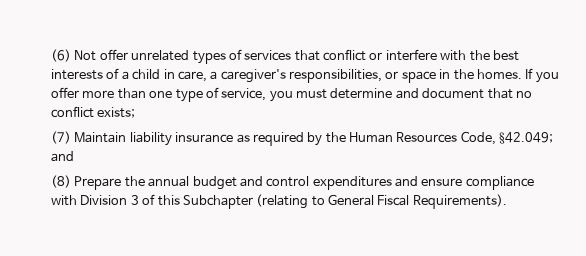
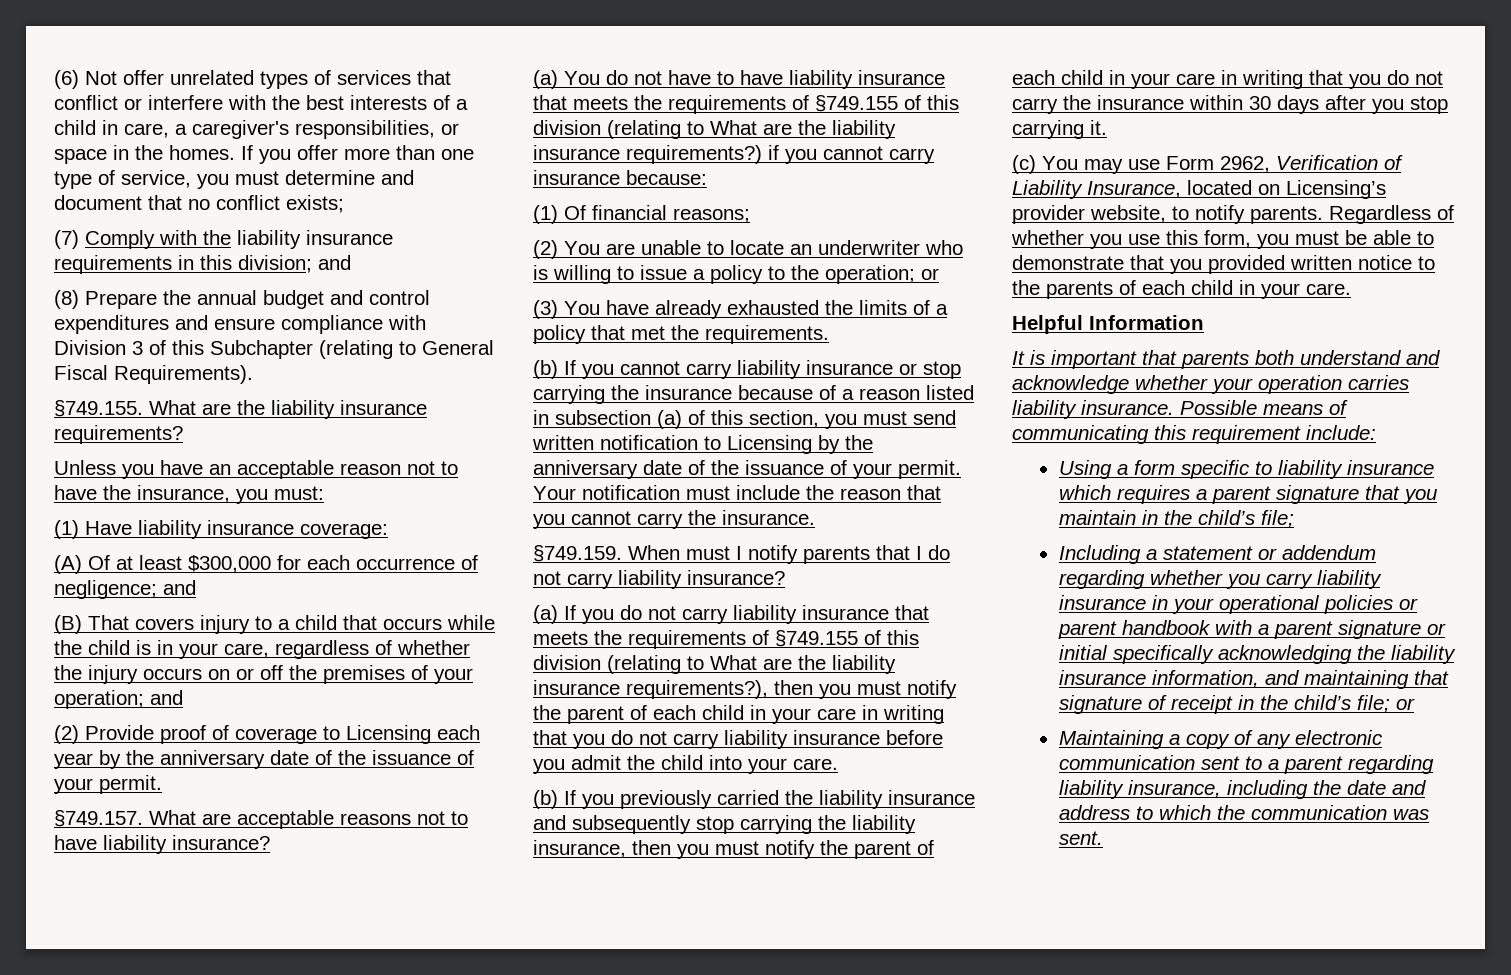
- (7) Maintain liability insurance as required by the Human Resources Code, §42.049; and
+ (7) Comply with the liability insurance requirements in this division; and
+ §749.155. What are the liability insurance requirements?
+ Unless you have an acceptable reason not to have the insurance, you must:
+ (1) Have liability insurance coverage:
+ (A) Of at least $300,000 for each occurrence of negligence; and
+ (B) That covers injury to a child that occurs while the child is in your care, regardless of whether the injury occurs on or off the premises of your operation; and
+ (2) Provide proof of coverage to Licensing each year by the anniversary date of the issuance of your permit.
+ §749.157. What are acceptable reasons not to have liability insurance?
+ (a) You do not have to have liability insurance that meets the requirements of §749.155 of this division (relating to What are the liability insurance requirements?) if you cannot carry insurance because:
+ (1) Of financial reasons;
+ (2) You are unable to locate an underwriter who is willing to issue a policy to the operation; or
+ (3) You have already exhausted the limits of a policy that met the requirements.
+ (b) If you cannot carry liability insurance or stop carrying the insurance because of a reason listed in subsection (a) of this section, you must send written notification to Licensing by the anniversary date of the issuance of your permit. Your notification must include the reason that you cannot carry the insurance.
+ §749.159. When must I notify parents that I do not carry liability insurance?
+ (a) If you do not carry liability insurance that meets the requirements of §749.155 of this division (relating to What are the liability insurance requirements?), then you must notify the parent of each child in your care in writing that you do not carry liability insurance before you admit the child into your care.
+ (b) If you previously carried the liability insurance and subsequently stop carrying the liability insurance, then you must notify the parent of each child in your care in writing that you do not carry the insurance within 30 days after you stop carrying it.
+ (c) You may use Form 2962, Verification of Liability Insurance, located on Licensing’s provider website, to notify parents. Regardless of whether you use this form, you must be able to demonstrate that you provided written notice to the parents of each child in your care.
+ Helpful Information
+ It is important that parents both understand and acknowledge whether your operation carries liability insurance. Possible means of communicating this requirement include:
+ Using a form specific to liability insurance which requires a parent signature that you maintain in the child’s file;
+ Including a statement or addendum regarding whether you carry liability insurance in your operational policies or parent handbook with a parent signature or initial specifically acknowledging the liability insurance information, and maintaining that signature of receipt in the child’s file; or
+ Maintaining a copy of any electronic communication sent to a parent regarding liability insurance, including the date and address to which the communication was sent.

